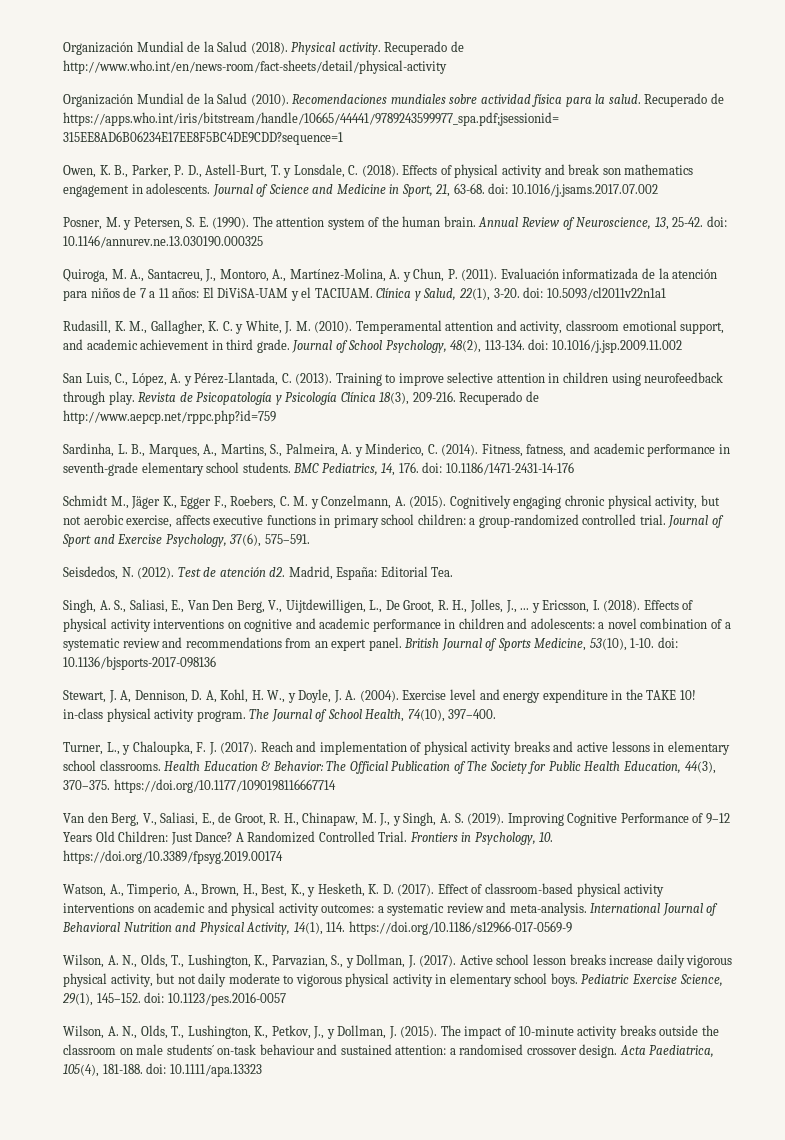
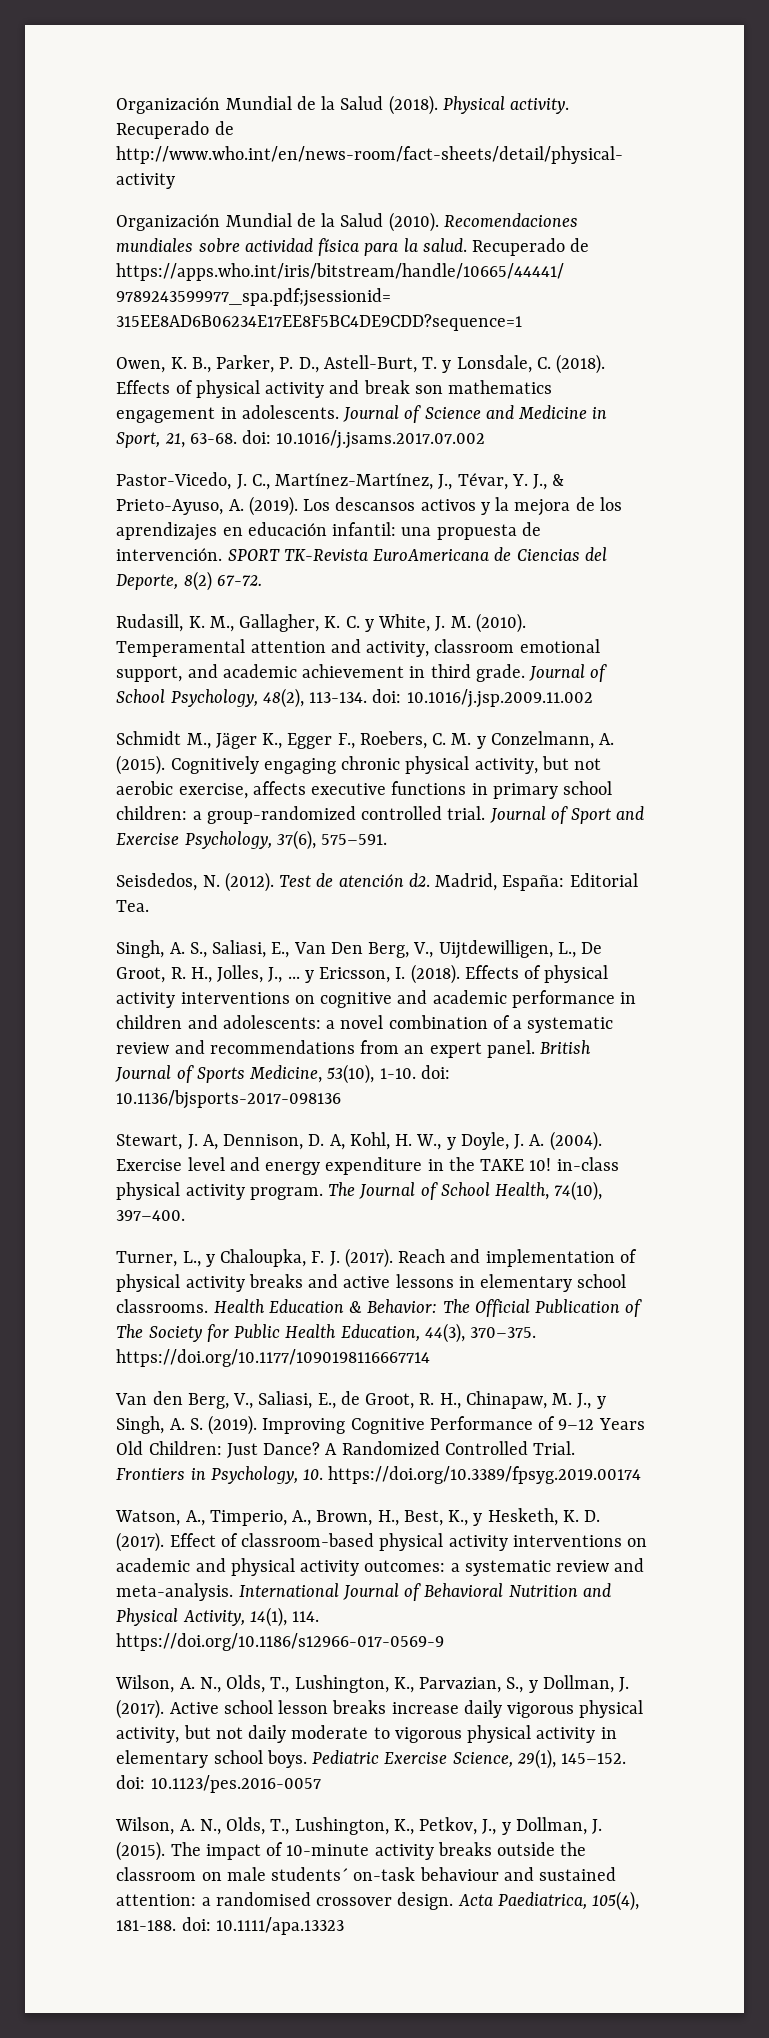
- Posner, M. y Petersen, S. E. (1990). The attention system of the human brain. Annual Review of Neuroscience, 13, 25-42. doi: 10.1146/annurev.ne.13.030190.000325
- Quiroga, M. A., Santacreu, J., Montoro, A., Martínez-Molina, A. y Chun, P. (2011). Evaluación informatizada de la atención para niños de 7 a 11 años: El DiViSA-UAM y el TACIUAM. Clínica y Salud, 22(1), 3-20. doi: 10.5093/cl2011v22n1a1
+ Pastor-Vicedo, J. C., Martínez-Martínez, J., Tévar, Y. J., & Prieto-Ayuso, A. (2019). Los descansos activos y la mejora de los aprendizajes en educación infantil: una propuesta de intervención. SPORT TK-Revista EuroAmericana de Ciencias del Deporte, 8(2) 67-72.
- San Luis, C., López, A. y Pérez-Llantada, C. (2013). Training to improve selective attention in children using neurofeedback through play. Revista de Psicopatología y Psicología Clínica 18(3), 209-216. Recuperado de http://www.aepcp.net/rppc.php?id=759
- Sardinha, L. B., Marques, A., Martins, S., Palmeira, A. y Minderico, C. (2014). Fitness, fatness, and academic performance in seventh-grade elementary school students. BMC Pediatrics, 14, 176. doi: 10.1186/1471-2431-14-176

